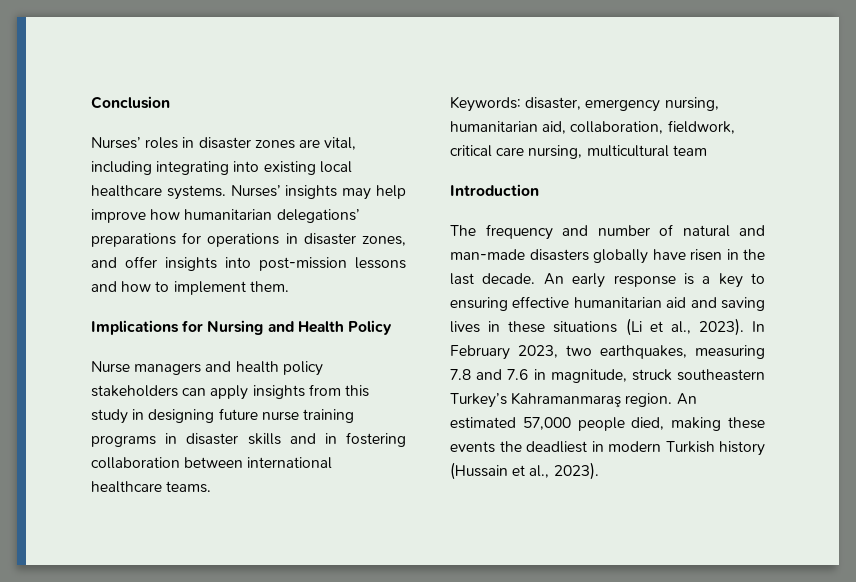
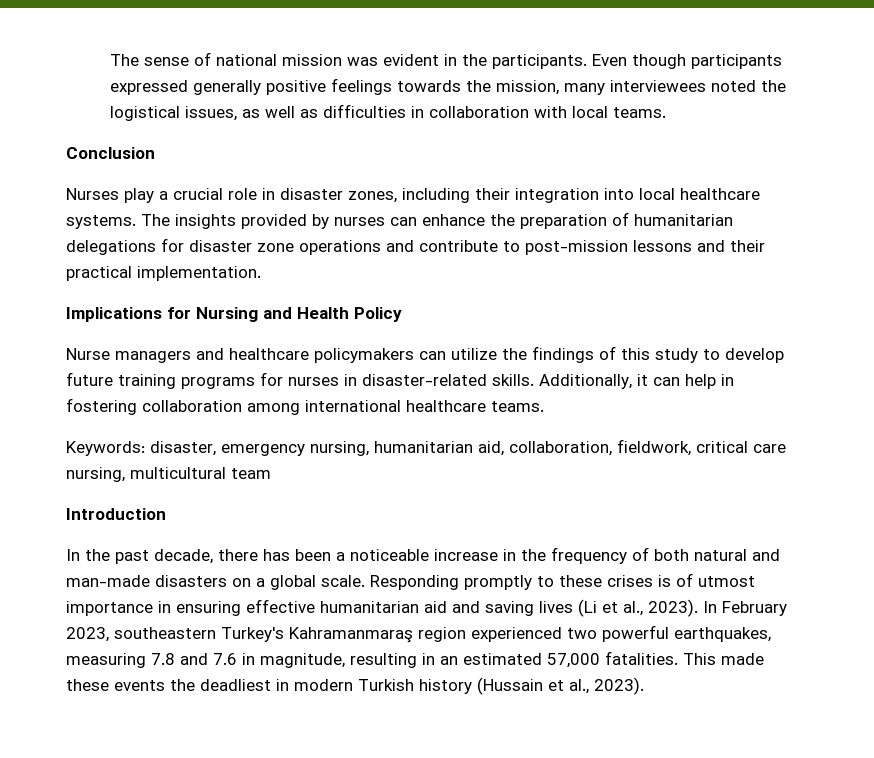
+ The sense of national mission was evident in the participants. Even though participants expressed generally positive feelings towards the mission, many interviewees noted the logistical issues, as well as difficulties in collaboration with local teams.
  Conclusion
- Nurses’ roles in disaster zones are vital, including integrating into existing local healthcare systems. Nurses’ insights may help improve how humanitarian delegations’ preparations for operations in disaster zones, and offer insights into post-mission lessons and how to implement them.
+ Nurses play a crucial role in disaster zones, including their integration into local healthcare systems. The insights provided by nurses can enhance the preparation of humanitarian delegations for disaster zone operations and contribute to post-mission lessons and their practical implementation.
- Nurse managers and health policy stakeholders can apply insights from this study in designing future nurse training programs in disaster skills and in fostering collaboration between international healthcare teams.
+ Nurse managers and healthcare policymakers can utilize the findings of this study to develop future training programs for nurses in disaster-related skills. Additionally, it can help in fostering collaboration among international healthcare teams.
- The frequency and number of natural and man-made disasters globally have risen in the last decade. An early response is a key to ensuring effective humanitarian aid and saving lives in these situations (Li et al., 2023).
+ In the past decade, there has been a noticeable increase in the frequency of both natural and man-made disasters on a global scale. Responding promptly to these crises is of utmost importance in ensuring effective humanitarian aid and saving lives (Li et al., 2023).
- In February 2023, two earthquakes, measuring 7.8 and 7.6 in magnitude, struck southeastern Turkey’s Kahramanmaraş region. An estimated 57,000 people died, making these events the deadliest in modern Turkish history (Hussain et al., 2023).
+ In February 2023, southeastern Turkey's Kahramanmaraş region experienced two powerful earthquakes, measuring 7.8 and 7.6 in magnitude, resulting in an estimated 57,000 fatalities. This made these events the deadliest in modern Turkish history (Hussain et al., 2023).

